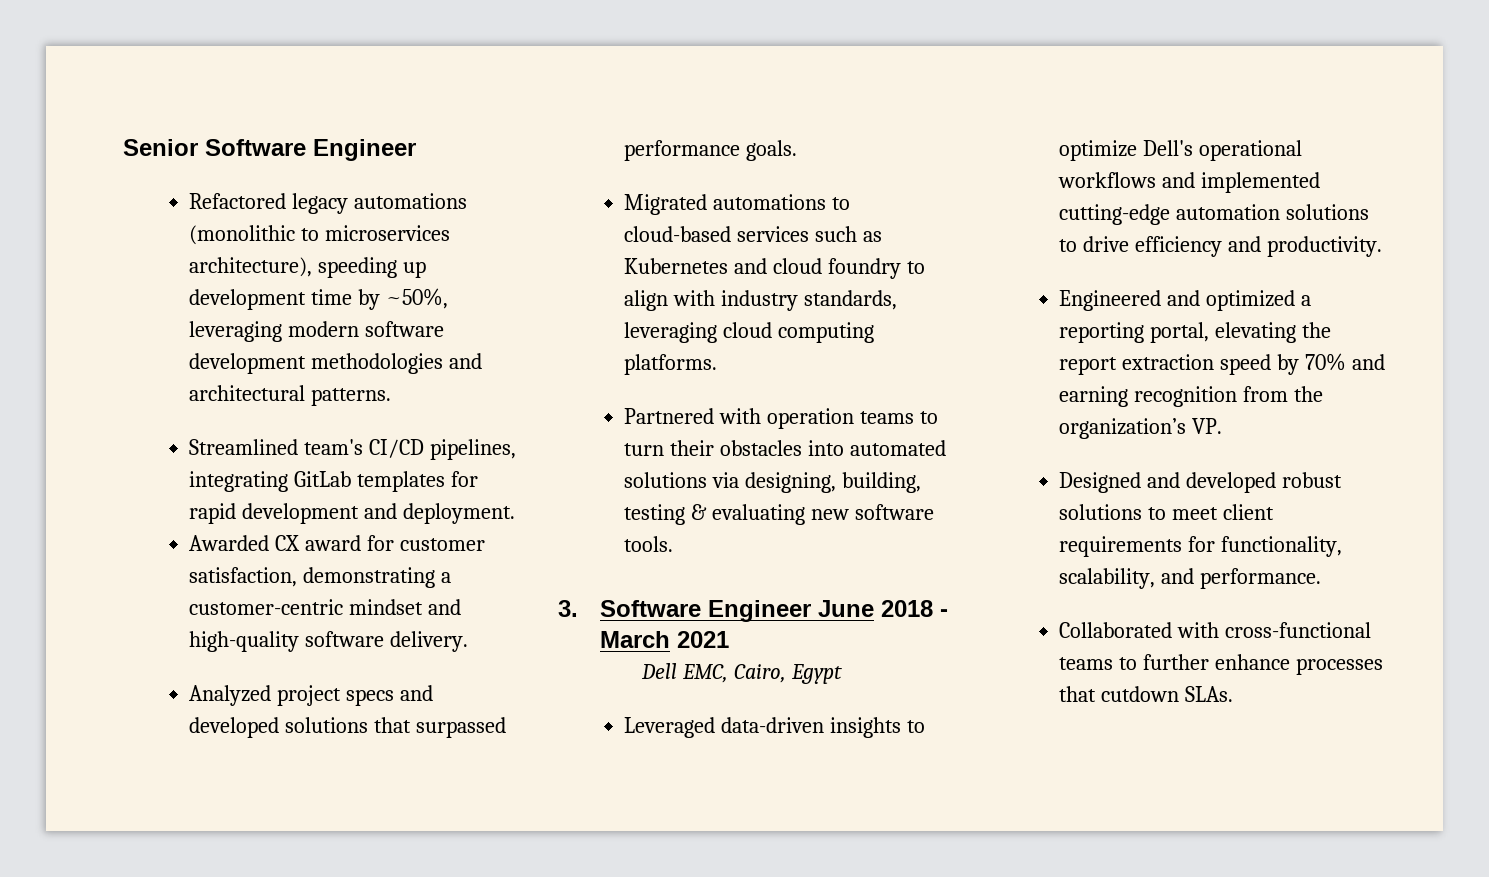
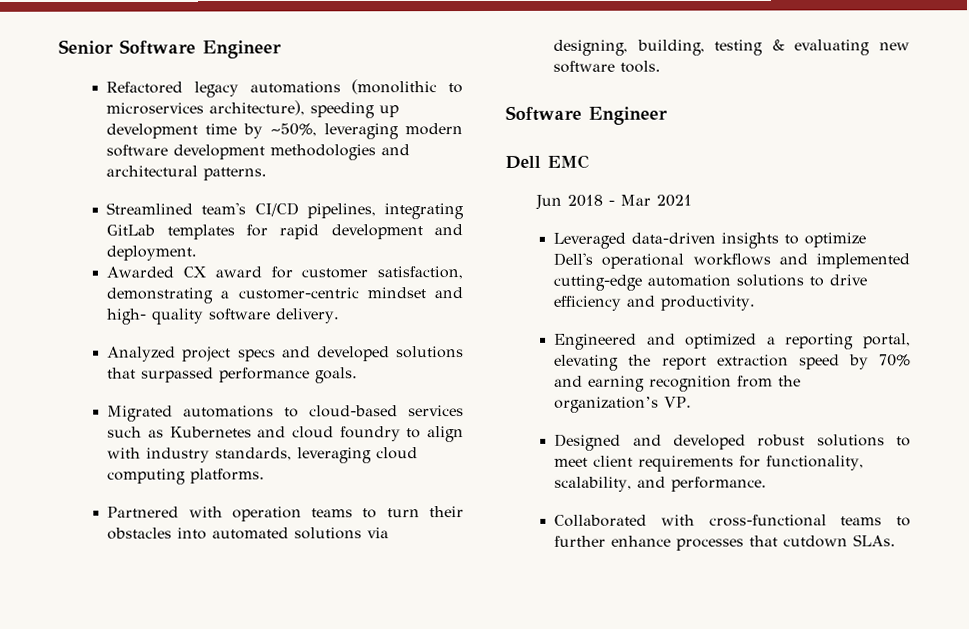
- Awarded CX award for customer satisfaction, demonstrating a customer-centric mindset and high-quality software delivery.
+ Awarded CX award for customer satisfaction, demonstrating a customer-centric mindset and high- quality software delivery.
  Partnered with operation teams to turn their obstacles into automated solutions via designing, building, testing & evaluating new software tools.
- 3. Software Engineer June 2018 - March 2021
+ Software Engineer
+ Dell EMC
+ Jun 2018 - Mar 2021
- Dell EMC, Cairo, Egypt

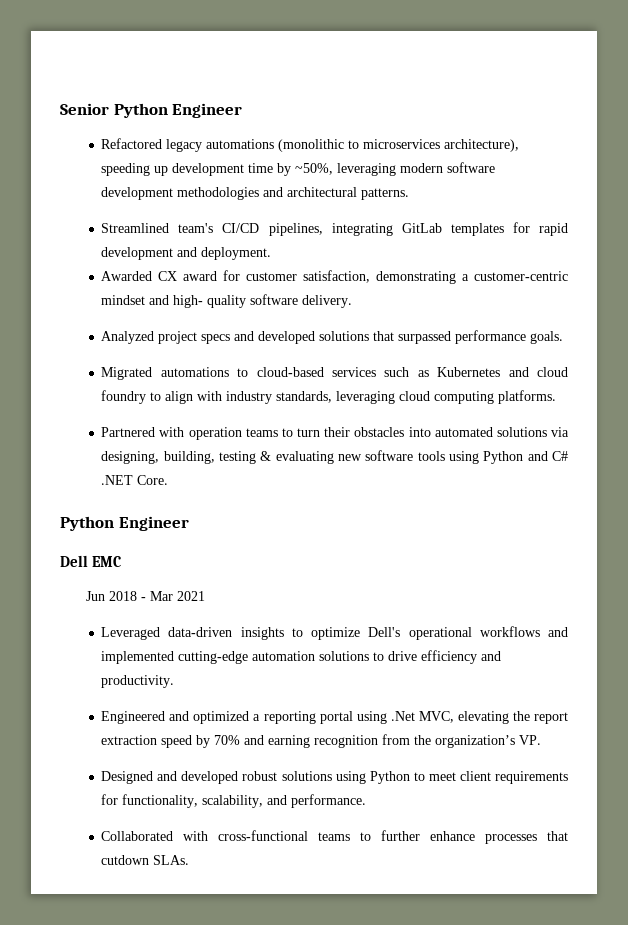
- Senior Software Engineer
+ Senior Python Engineer
- Partnered with operation teams to turn their obstacles into automated solutions via designing, building, testing & evaluating new software tools.
- Software Engineer
+ Partnered with operation teams to turn their obstacles into automated solutions via designing, building, testing & evaluating new software tools using Python and C# .NET Core.
+ Python Engineer
- Engineered and optimized a reporting portal, elevating the report extraction speed by 70% and earning recognition from the organization’s VP.
+ Engineered and optimized a reporting portal using .Net MVC, elevating the report extraction speed by 70% and earning recognition from the organization’s VP.
- Designed and developed robust solutions to meet client requirements for functionality, scalability, and performance.
+ Designed and developed robust solutions using Python to meet client requirements for functionality, scalability, and performance.

